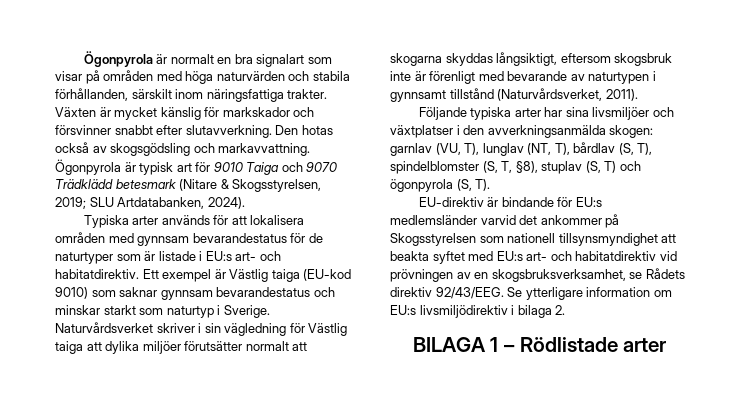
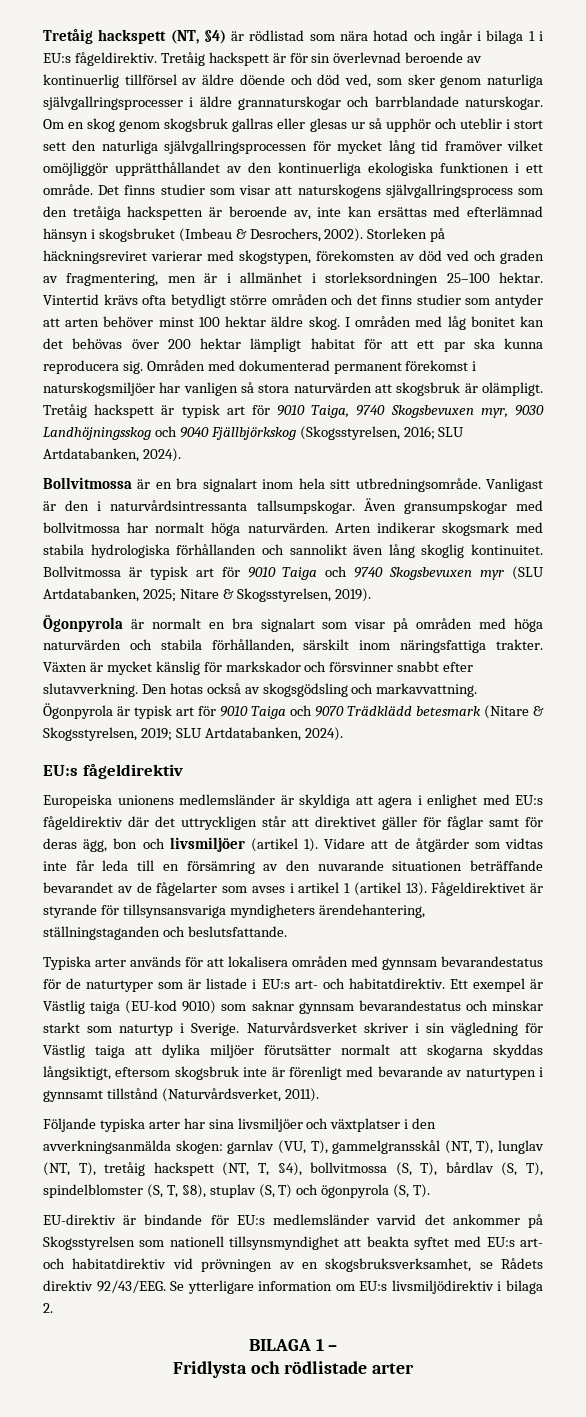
+ Tretåig hackspett (NT, §4) är rödlistad som nära hotad och ingår i bilaga 1 i EU:s fågeldirektiv. Tretåig hackspett är för sin överlevnad beroende av kontinuerlig tillförsel av äldre döende och död ved, som sker genom naturliga självgallringsprocesser i äldre grannaturskogar och barrblandade naturskogar. Om en skog genom skogsbruk gallras eller glesas ur så upphör och uteblir i stort sett den naturliga självgallringsprocessen för mycket lång tid framöver vilket omöjliggör upprätthållandet av den kontinuerliga ekologiska funktionen i ett område. Det finns studier som visar att naturskogens självgallringsprocess som den tretåiga hackspetten är beroende av, inte kan ersättas med efterlämnad hänsyn i skogsbruket (Imbeau & Desrochers, 2002). Storleken på häckningsreviret varierar med skogstypen, förekomsten av död ved och graden av fragmentering, men är i allmänhet i storleksordningen 25–100 hektar. Vintertid krävs ofta betydligt större områden och det finns studier som antyder att arten behöver minst 100 hektar äldre skog. I områden med låg bonitet kan det behövas över 200 hektar lämpligt habitat för att ett par ska kunna reproducera sig. Områden med dokumenterad permanent förekomst i naturskogsmiljöer har vanligen så stora naturvärden att skogsbruk är olämpligt. Tretåig hackspett är typisk art för 9010 Taiga, 9740 Skogsbevuxen myr, 9030 Landhöjningsskog och 9040 Fjällbjörkskog (Skogsstyrelsen, 2016; SLU Artdatabanken, 2024).
+ Bollvitmossa är en bra signalart inom hela sitt utbredningsområde. Vanligast är den i naturvårdsintressanta tallsumpskogar. Även gransumpskogar med bollvitmossa har normalt höga naturvärden. Arten indikerar skogsmark med stabila hydrologiska förhållanden och sannolikt även lång skoglig kontinuitet. Bollvitmossa är typisk art för 9010 Taiga och 9740 Skogsbevuxen myr (SLU Artdatabanken, 2025; Nitare & Skogsstyrelsen, 2019).
  Ögonpyrola är typisk art för 9010 Taiga och 9070 Trädklädd betesmark (Nitare & Skogsstyrelsen, 2019; SLU Artdatabanken, 2024).
+ EU:s fågeldirektiv
+ Europeiska unionens medlemsländer är skyldiga att agera i enlighet med EU:s fågeldirektiv där det uttryckligen står att direktivet gäller för fåglar samt för deras ägg, bon och livsmiljöer (artikel 1). Vidare att de åtgärder som vidtas inte får leda till en försämring av den nuvarande situationen beträffande bevarandet av de fågelarter som avses i artikel 1 (artikel 13). Fågeldirektivet är styrande för tillsynsansvariga myndigheters ärendehantering, ställningstaganden och beslutsfattande.
- Följande typiska arter har sina livsmiljöer och växtplatser i den avverkningsanmälda skogen: garnlav (VU, T), lunglav (NT, T), bårdlav (S, T), spindelblomster (S, T, §8), stuplav (S, T) och ögonpyrola (S, T).
+ Följande typiska arter har sina livsmiljöer och växtplatser i den avverkningsanmälda skogen: garnlav (VU, T), gammelgransskål (NT, T), lunglav (NT, T), tretåig hackspett (NT, T, §4), bollvitmossa (S, T), bårdlav (S, T), spindelblomster (S, T, §8), stuplav (S, T) och ögonpyrola (S, T).
- BILAGA 1 – Rödlistade arter
+ BILAGA 1 –
+ Fridlysta och rödlistade arter

